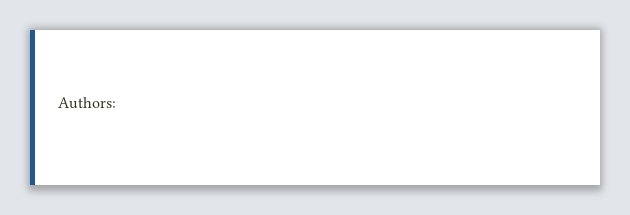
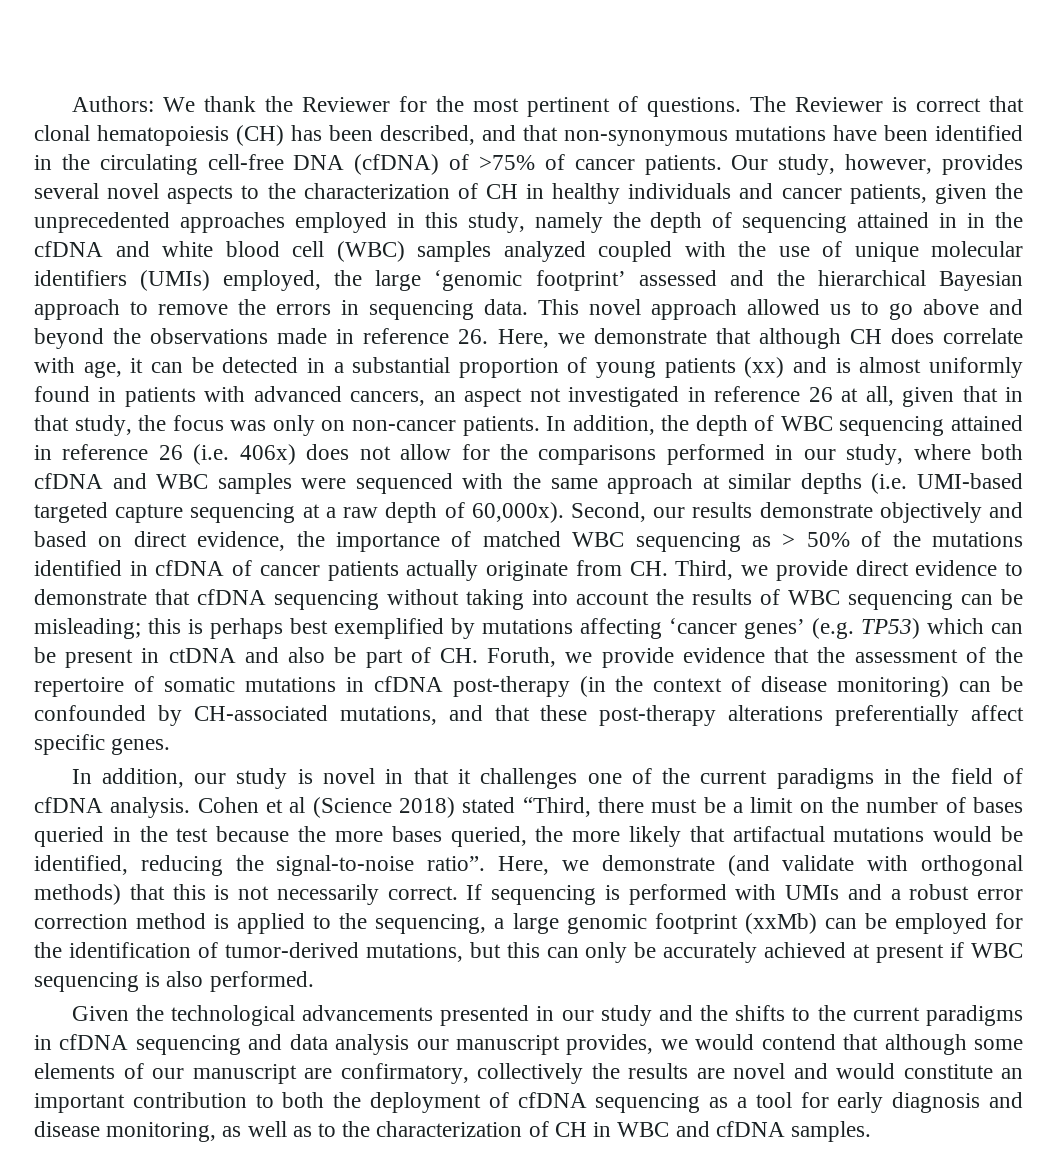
- Authors:
+ Authors: We thank the Reviewer for the most pertinent of questions. The Reviewer is correct that clonal hematopoiesis (CH) has been described, and that non-synonymous mutations have been identified in the circulating cell-free DNA (cfDNA) of >75% of cancer patients. Our study, however, provides several novel aspects to the characterization of CH in healthy individuals and cancer patients, given the unprecedented approaches employed in this study, namely the depth of sequencing attained in in the cfDNA and white blood cell (WBC) samples analyzed coupled with the use of unique molecular identifiers (UMIs) employed, the large ‘genomic footprint’ assessed and the hierarchical Bayesian approach to remove the errors in sequencing data. This novel approach allowed us to go above and beyond the observations made in reference 26. Here, we demonstrate that although CH does correlate with age, it can be detected in a substantial proportion of young patients (xx) and is almost uniformly found in patients with advanced cancers, an aspect not investigated in reference 26 at all, given that in that study, the focus was only on non-cancer patients. In addition, the depth of WBC sequencing attained in reference 26 (i.e. 406x) does not allow for the comparisons performed in our study, where both cfDNA and WBC samples were sequenced with the same approach at similar depths (i.e. UMI-based targeted capture sequencing at a raw depth of 60,000x). Second, our results demonstrate objectively and based on direct evidence, the importance of matched WBC sequencing as > 50% of the mutations identified in cfDNA of cancer patients actually originate from CH. Third, we provide direct evidence to demonstrate that cfDNA sequencing without taking into account the results of WBC sequencing can be misleading; this is perhaps best exemplified by mutations affecting ‘cancer genes’ (e.g. TP53) which can be present in ctDNA and also be part of CH. Foruth, we provide evidence that the assessment of the repertoire of somatic mutations in cfDNA post-therapy (in the context of disease monitoring) can be confounded by CH-associated mutations, and that these post-therapy alterations preferentially affect specific genes.
+ In addition, our study is novel in that it challenges one of the current paradigms in the field of cfDNA analysis. Cohen et al (Science 2018) stated “Third, there must be a limit on the number of bases queried in the test because the more bases queried, the more likely that artifactual mutations would be identified, reducing the signal-to-noise ratio”. Here, we demonstrate (and validate with orthogonal methods) that this is not necessarily correct. If sequencing is performed with UMIs and a robust error correction method is applied to the sequencing, a large genomic footprint (xxMb) can be employed for the identification of tumor-derived mutations, but this can only be accurately achieved at present if WBC sequencing is also performed.
+ Given the technological advancements presented in our study and the shifts to the current paradigms in cfDNA sequencing and data analysis our manuscript provides, we would contend that although some elements of our manuscript are confirmatory, collectively the results are novel and would constitute an important contribution to both the deployment of cfDNA sequencing as a tool for early diagnosis and disease monitoring, as well as to the characterization of CH in WBC and cfDNA samples.

